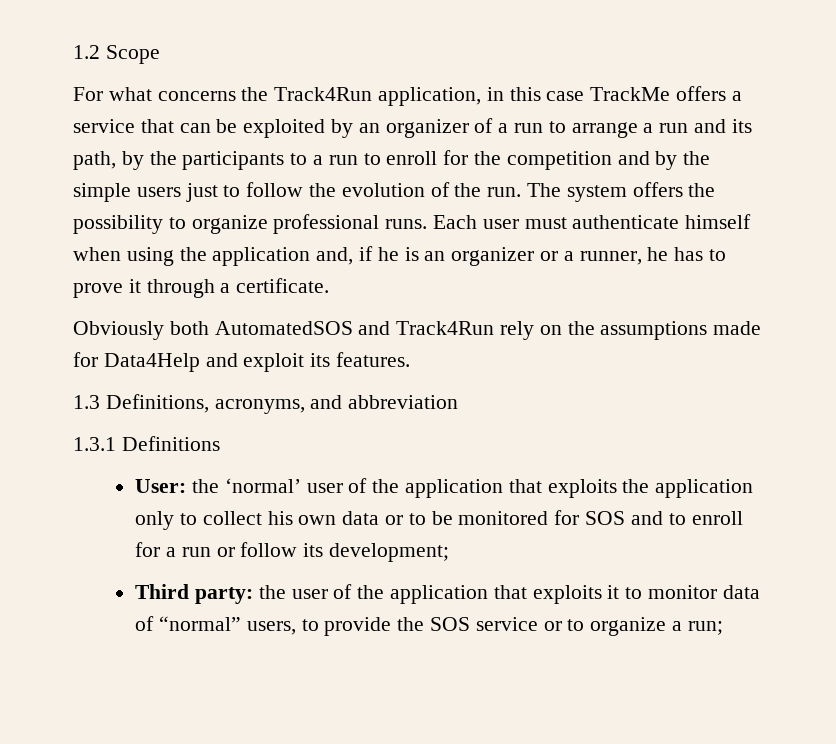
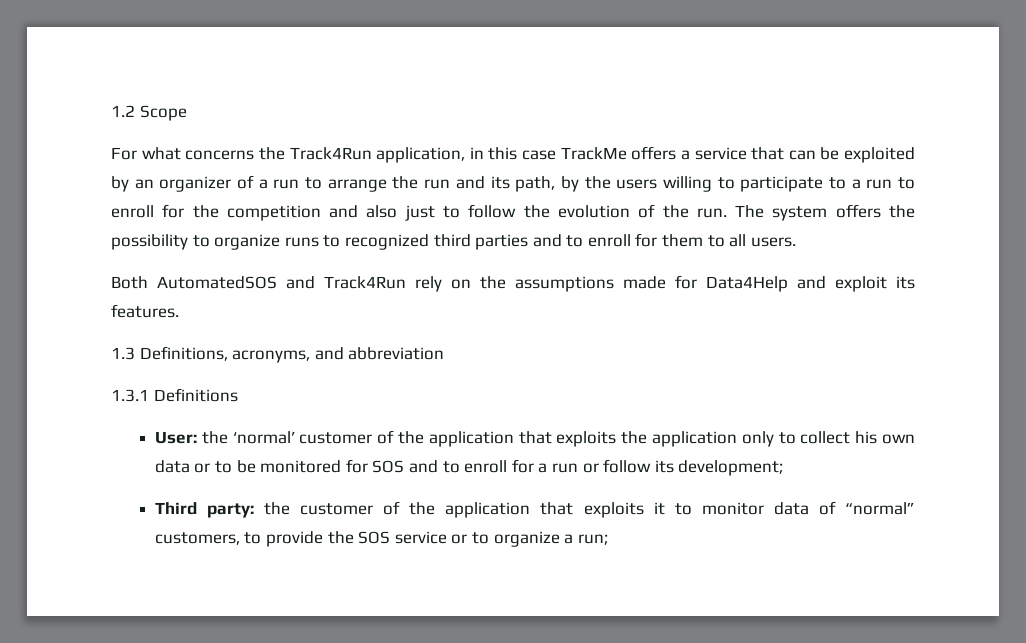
- For what concerns the Track4Run application, in this case TrackMe offers a service that can be exploited by an organizer of a run to arrange a run and its path, by the participants to a run to enroll for the competition and by the simple users just to follow the evolution of the run.
+ For what concerns the Track4Run application, in this case TrackMe offers a service that can be exploited by an organizer of a run to arrange the run and its path, by the users willing to participate to a run to enroll for the competition and also just to follow the evolution of the run.
- The system offers the possibility to organize professional runs. Each user must authenticate himself when using the application and, if he is an organizer or a runner, he has to prove it through a certificate.
- Obviously both AutomatedSOS and Track4Run rely on the assumptions made for Data4Help and exploit its features.
+ The system offers the possibility to organize runs to recognized third parties and to enroll for them to all users.
+ Both AutomatedSOS and Track4Run rely on the assumptions made for Data4Help and exploit its features.
- User: the ‘normal’ user of the application that exploits the application only to collect his own data or to be monitored for SOS and to enroll for a run or follow its development;
+ User: the ‘normal’ customer of the application that exploits the application only to collect his own data or to be monitored for SOS and to enroll for a run or follow its development;
- Third party: the user of the application that exploits it to monitor data of “normal” users, to provide the SOS service or to organize a run;
+ Third party: the customer of the application that exploits it to monitor data of “normal” customers, to provide the SOS service or to organize a run;

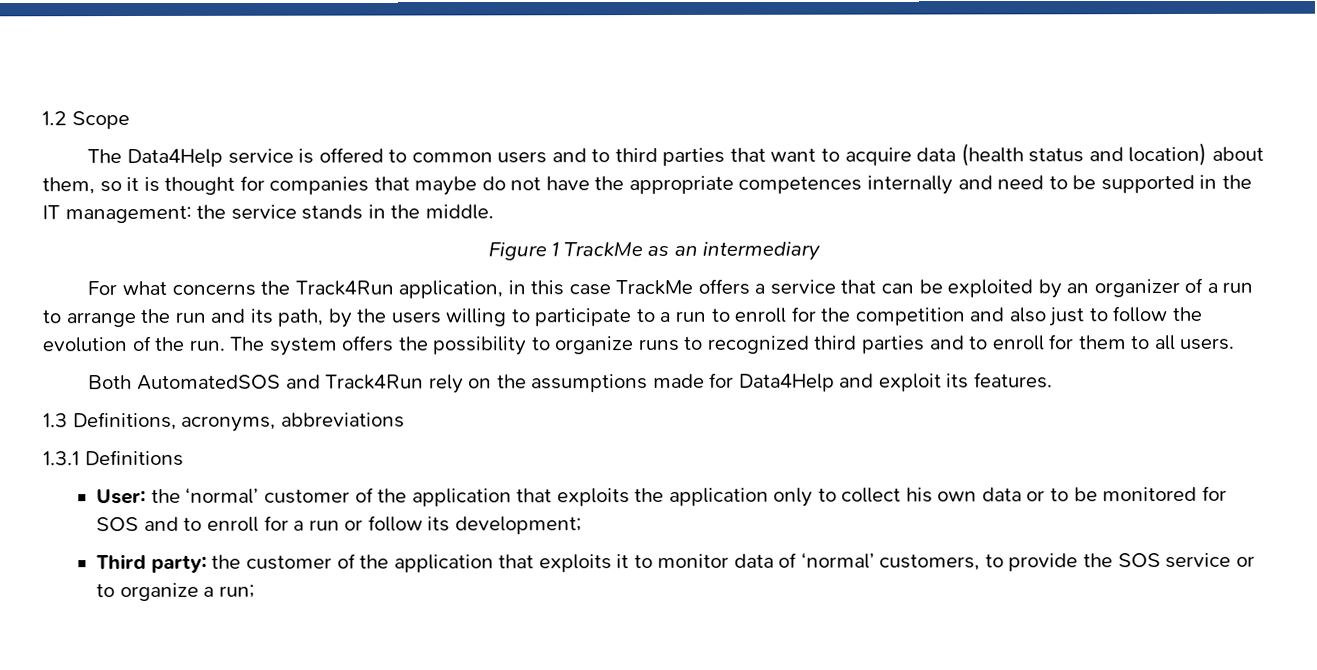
+ The Data4Help service is offered to common users and to third parties that want to acquire data (health status and location) about them, so it is thought for companies that maybe do not have the appropriate competences internally and need to be supported in the IT management: the service stands in the middle.
+ Figure 1 TrackMe as an intermediary
- 1.3 Definitions, acronyms, and abbreviation
+ 1.3 Definitions, acronyms, abbreviations
- Third party: the customer of the application that exploits it to monitor data of “normal” customers, to provide the SOS service or to organize a run;
+ Third party: the customer of the application that exploits it to monitor data of ‘normal’ customers, to provide the SOS service or to organize a run;

